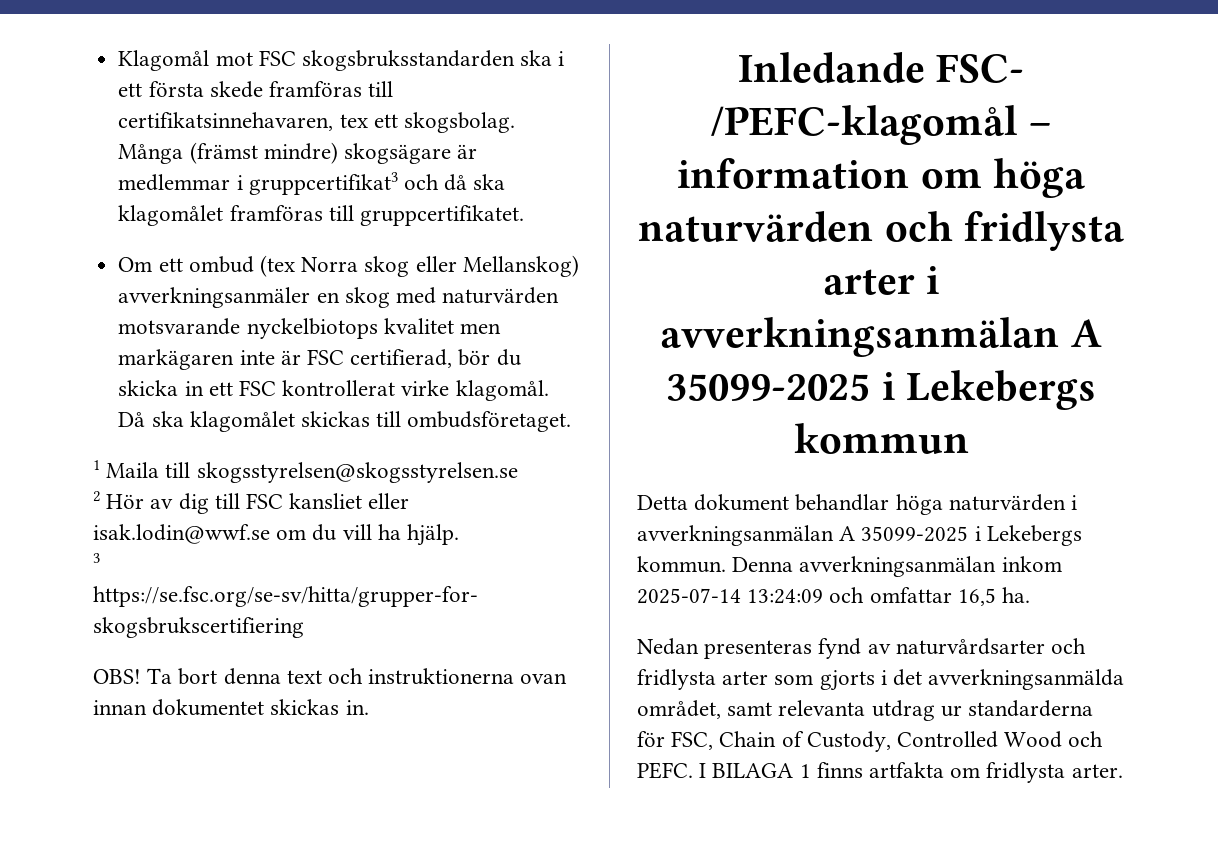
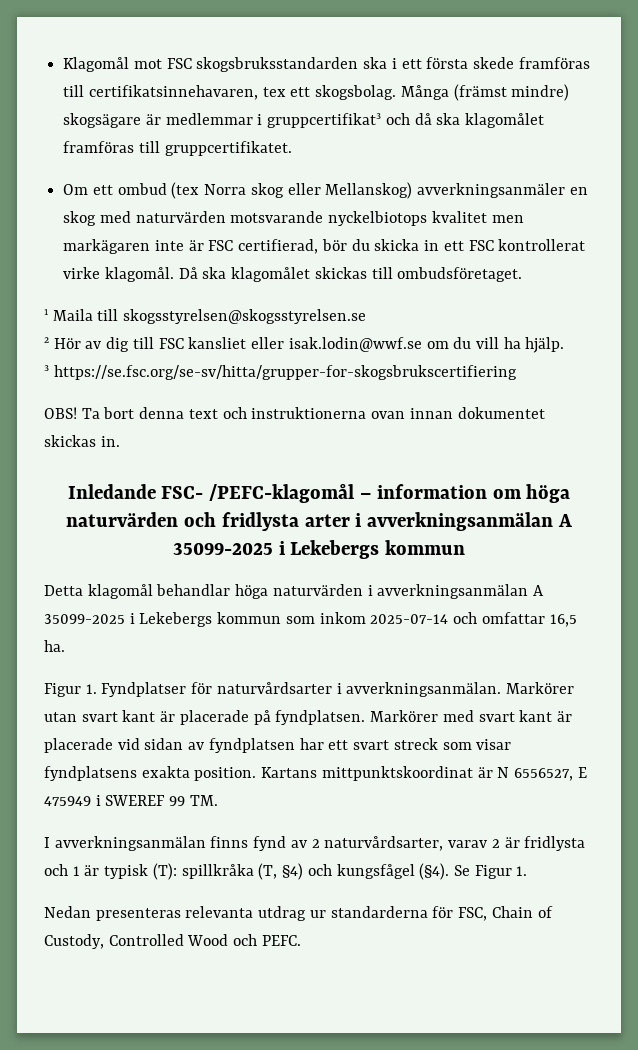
- Detta dokument behandlar höga naturvärden i avverkningsanmälan A 35099-2025 i Lekebergs kommun. Denna avverkningsanmälan inkom 2025-07-14 13:24:09 och omfattar 16,5 ha.
+ Detta klagomål behandlar höga naturvärden i avverkningsanmälan A 35099-2025 i Lekebergs kommun som inkom 2025-07-14 och omfattar 16,5 ha.
- Nedan presenteras fynd av naturvårdsarter och fridlysta arter som gjorts i det avverkningsanmälda området, samt relevanta utdrag ur standarderna för FSC, Chain of Custody, Controlled Wood och PEFC. I BILAGA 1 finns artfakta om fridlysta arter.
+ Figur 1. Fyndplatser för naturvårdsarter i avverkningsanmälan. Markörer utan svart kant är placerade på fyndplatsen. Markörer med svart kant är placerade vid sidan av fyndplatsen har ett svart streck som visar fyndplatsens exakta position. Kartans mittpunktskoordinat är N 6556527, E 475949 i SWEREF 99 TM.
+ I avverkningsanmälan finns fynd av 2 naturvårdsarter, varav 2 är fridlysta och 1 är typisk (T): spillkråka (T, §4) och kungsfågel (§4). Se Figur 1.
+ Nedan presenteras relevanta utdrag ur standarderna för FSC, Chain of Custody, Controlled Wood och PEFC.

